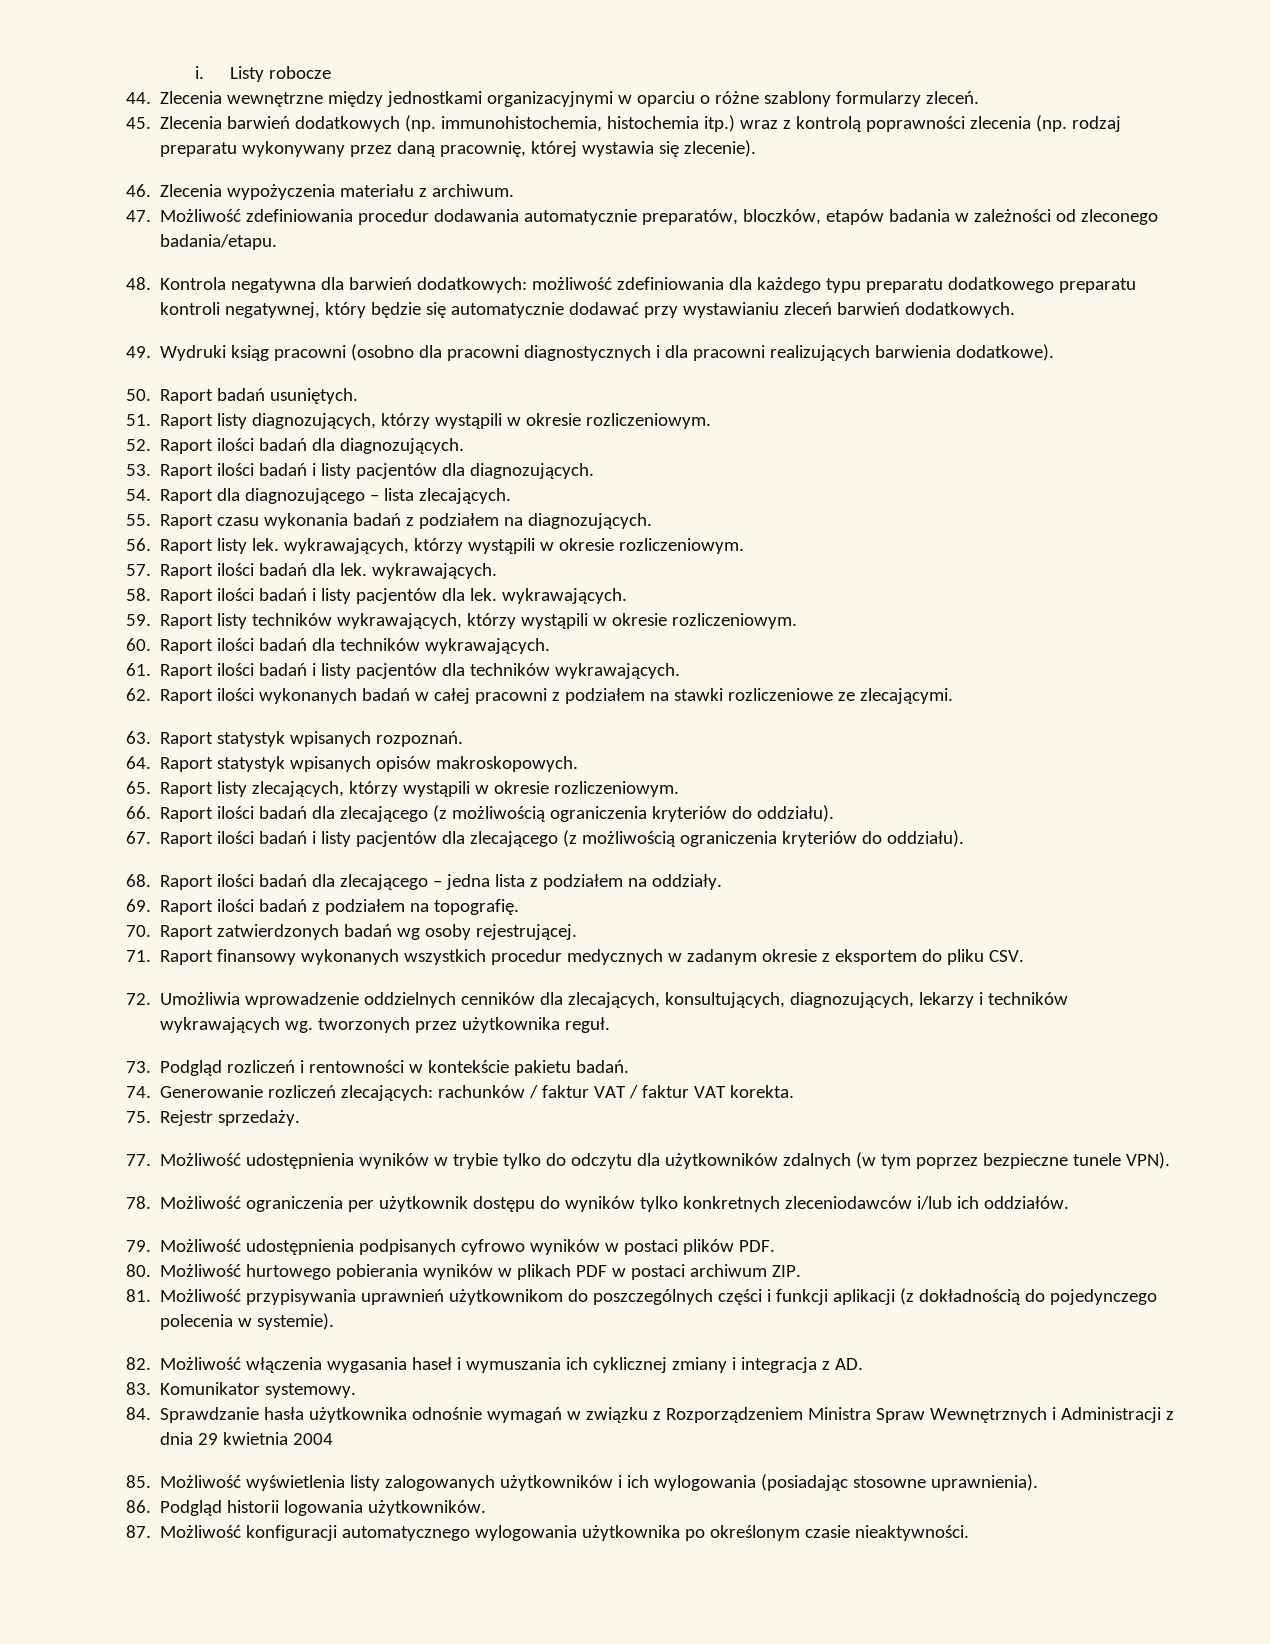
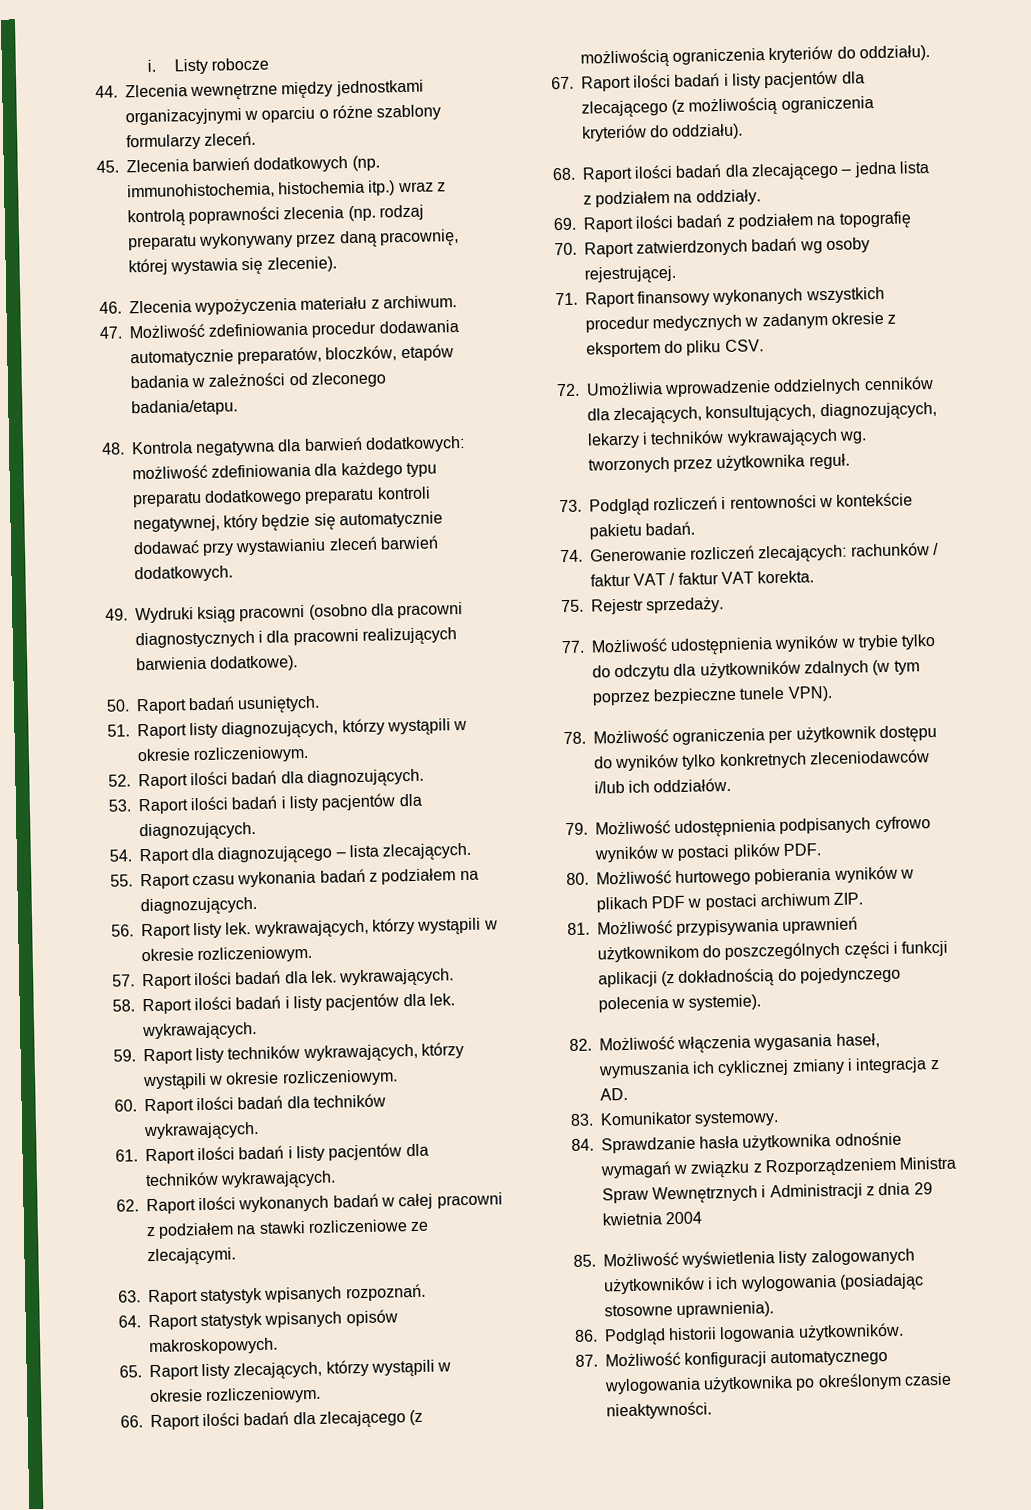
- 69. Raport ilości badań z podziałem na topografię.
+ 69. Raport ilości badań z podziałem na topografię
- 82. Możliwość włączenia wygasania haseł i wymuszania ich cyklicznej zmiany i integracja z AD.
+ 82. Możliwość włączenia wygasania haseł, wymuszania ich cyklicznej zmiany i integracja z AD.

